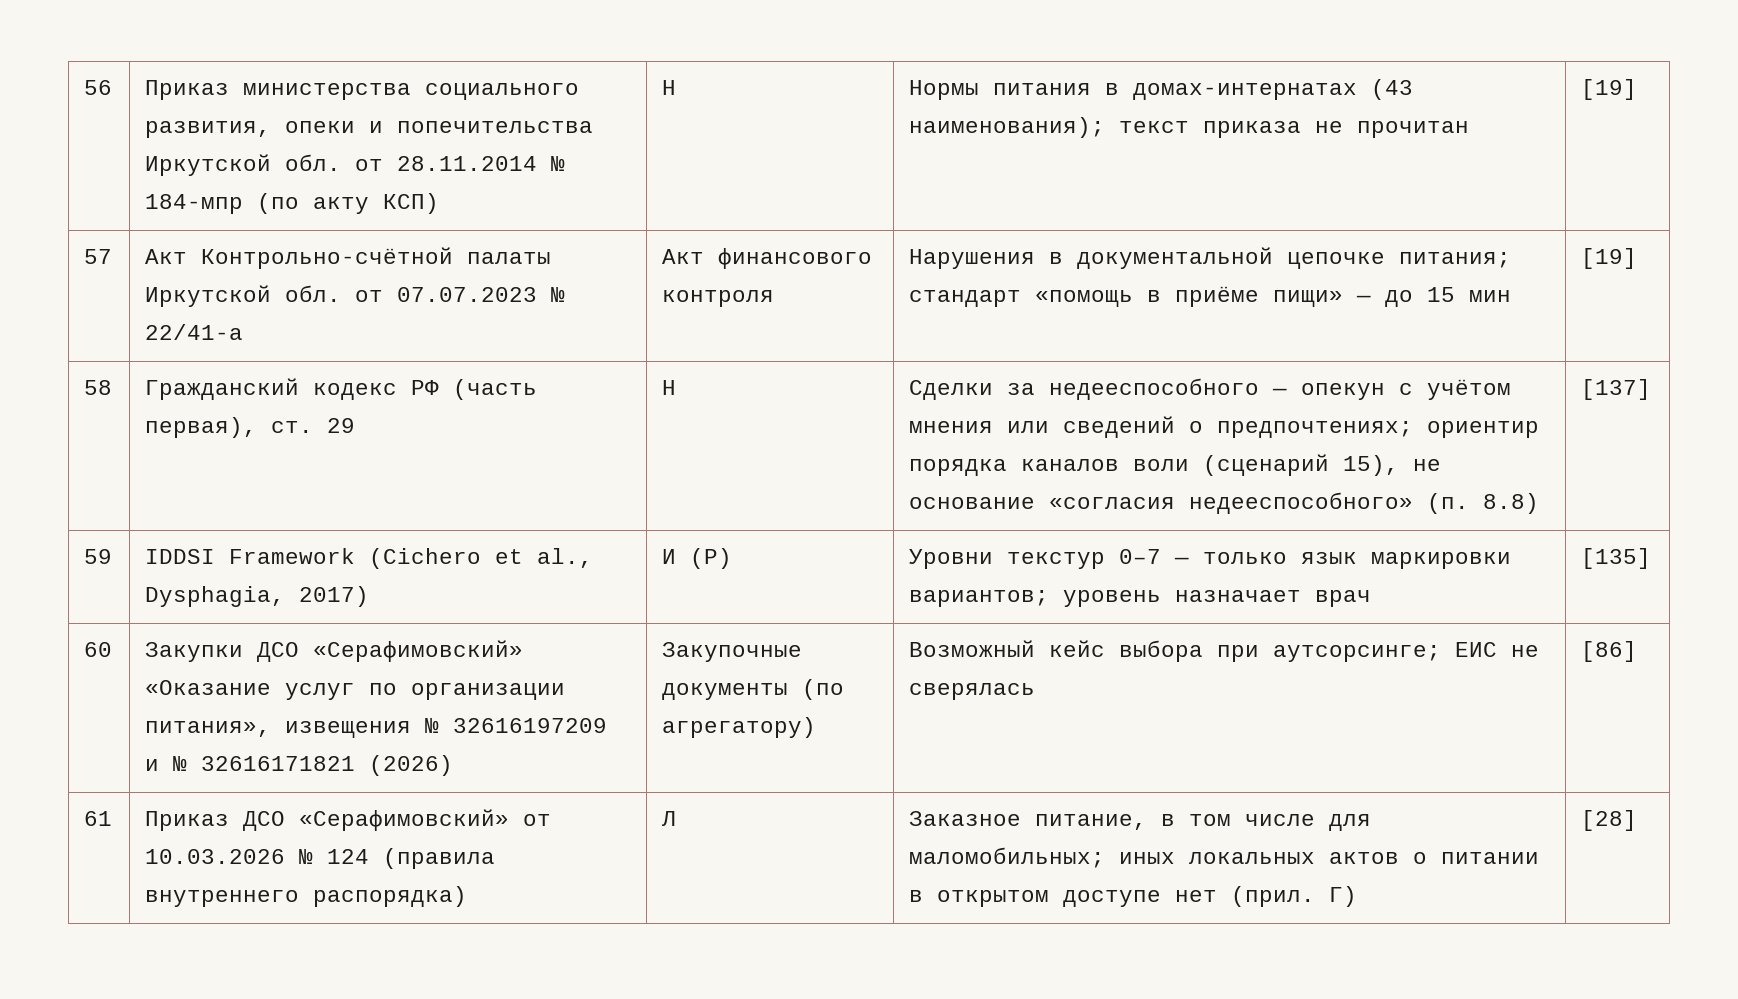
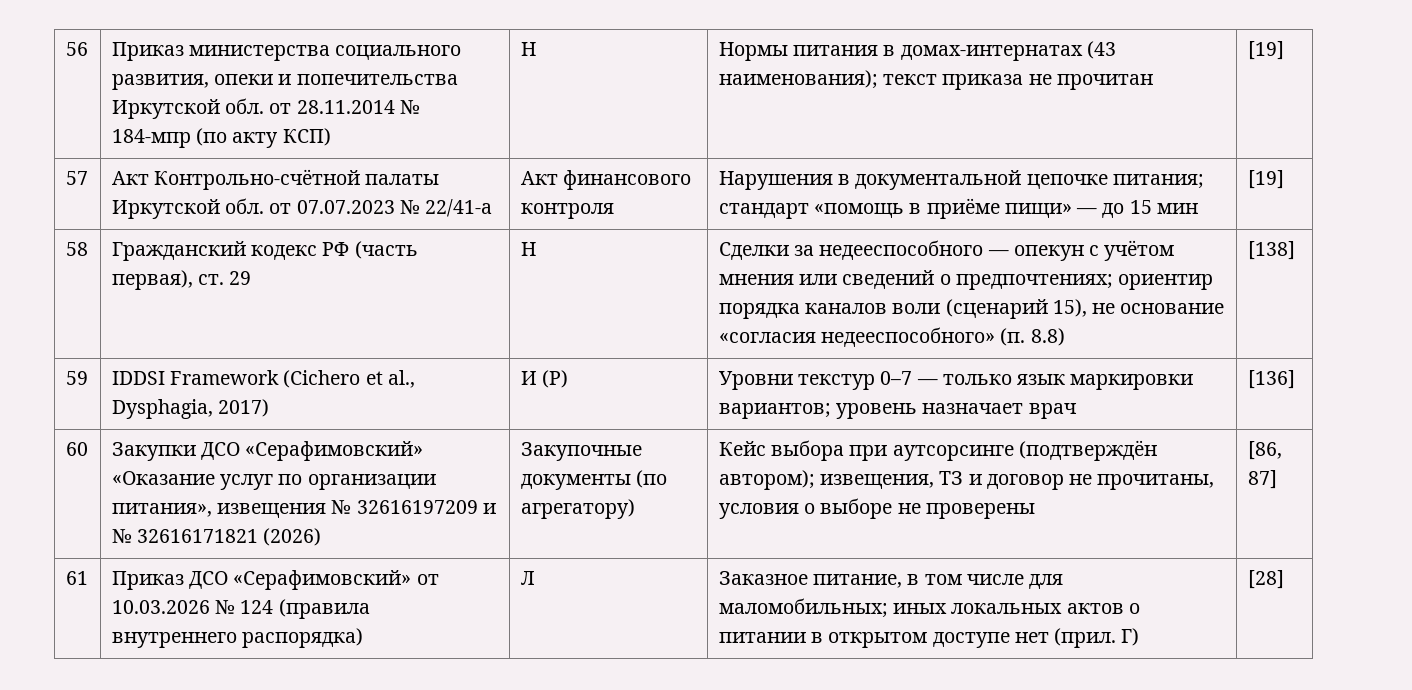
- 58 | Гражданский кодекс РФ (часть первая), ст. 29 | Н | Сделки за недееспособного — опекун с учётом мнения или сведений о предпочтениях; ориентир порядка каналов воли (сценарий 15), не основание «согласия недееспособного» (п. 8.8) | [137]
+ 58 | Гражданский кодекс РФ (часть первая), ст. 29 | Н | Сделки за недееспособного — опекун с учётом мнения или сведений о предпочтениях; ориентир порядка каналов воли (сценарий 15), не основание «согласия недееспособного» (п. 8.8) | [138]
- 59 | IDDSI Framework (Cichero et al., Dysphagia, 2017) | И (Р) | Уровни текстур 0–7 — только язык маркировки вариантов; уровень назначает врач | [135]
+ 59 | IDDSI Framework (Cichero et al., Dysphagia, 2017) | И (Р) | Уровни текстур 0–7 — только язык маркировки вариантов; уровень назначает врач | [136]
- 60 | Закупки ДСО «Серафимовский» «Оказание услуг по организации питания», извещения № 32616197209 и № 32616171821 (2026) | Закупочные документы (по агрегатору) | Возможный кейс выбора при аутсорсинге; ЕИС не сверялась | [86]
+ 60 | Закупки ДСО «Серафимовский» «Оказание услуг по организации питания», извещения № 32616197209 и № 32616171821 (2026) | Закупочные документы (по агрегатору) | Кейс выбора при аутсорсинге (подтверждён автором); извещения, ТЗ и договор не прочитаны, условия о выборе не проверены | [86, 87]

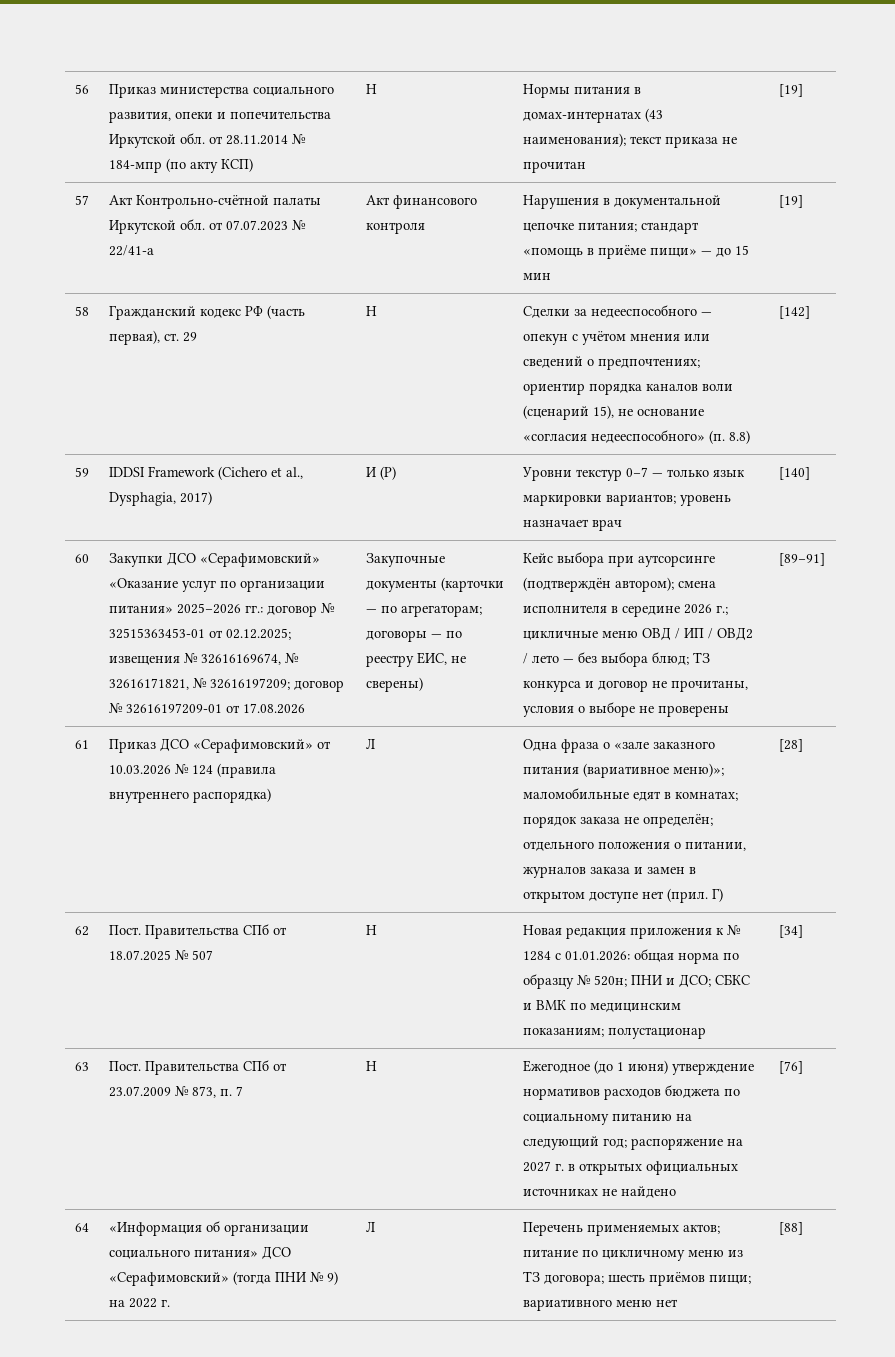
- 58 | Гражданский кодекс РФ (часть первая), ст. 29 | Н | Сделки за недееспособного — опекун с учётом мнения или сведений о предпочтениях; ориентир порядка каналов воли (сценарий 15), не основание «согласия недееспособного» (п. 8.8) | [138]
+ 58 | Гражданский кодекс РФ (часть первая), ст. 29 | Н | Сделки за недееспособного — опекун с учётом мнения или сведений о предпочтениях; ориентир порядка каналов воли (сценарий 15), не основание «согласия недееспособного» (п. 8.8) | [142]
- 59 | IDDSI Framework (Cichero et al., Dysphagia, 2017) | И (Р) | Уровни текстур 0–7 — только язык маркировки вариантов; уровень назначает врач | [136]
+ 59 | IDDSI Framework (Cichero et al., Dysphagia, 2017) | И (Р) | Уровни текстур 0–7 — только язык маркировки вариантов; уровень назначает врач | [140]
- Закупки ДСО «Серафимовский» «Оказание услуг по организации питания», извещения № 32616197209 и № 32616171821 (2026) | Закупочные документы (по агрегатору)
+ Закупки ДСО «Серафимовский» «Оказание услуг по организации питания» 2025–2026 гг.: договор № 32515363453-01 от 02.12.2025; извещения № 32616169674, № 32616171821, № 32616197209; договор № 32616197209-01 от 17.08.2026 | Закупочные документы (карточки — по агрегаторам; договоры — по реестру ЕИС, не сверены)
- Кейс выбора при аутсорсинге (подтверждён автором); извещения, ТЗ и договор не прочитаны, условия о выборе не проверены
+ Кейс выбора при аутсорсинге (подтверждён автором); смена исполнителя в середине 2026 г.; цикличные меню ОВД / ИП / ОВД2 / лето — без выбора блюд; ТЗ конкурса и договор не прочитаны, условия о выборе не проверены
- [86, 87]
+ [89–91]
- Заказное питание, в том числе для маломобильных; иных локальных актов о питании в открытом доступе нет (прил.
+ Одна фраза о «зале заказного питания (вариативное меню)»; маломобильные едят в комнатах; порядок заказа не определён; отдельного положения о питании, журналов заказа и замен в открытом доступе нет (прил.
+ 62 | Пост. Правительства СПб от 18.07.2025 № 507 | Н | Новая редакция приложения к № 1284 с 01.01.2026: общая норма по образцу № 520н; ПНИ и ДСО; СБКС и ВМК по медицинским показаниям; полустационар | [34]
+ 63 | Пост. Правительства СПб от 23.07.2009 № 873, п. 7 | Н | Ежегодное (до 1 июня) утверждение нормативов расходов бюджета по социальному питанию на следующий год; распоряжение на 2027 г. в открытых официальных источниках не найдено | [76]
+ 64 | «Информация об организации социального питания» ДСО «Серафимовский» (тогда ПНИ № 9) на 2022 г. | Л | Перечень применяемых актов; питание по цикличному меню из ТЗ договора; шесть приёмов пищи; вариативного меню нет | [88]

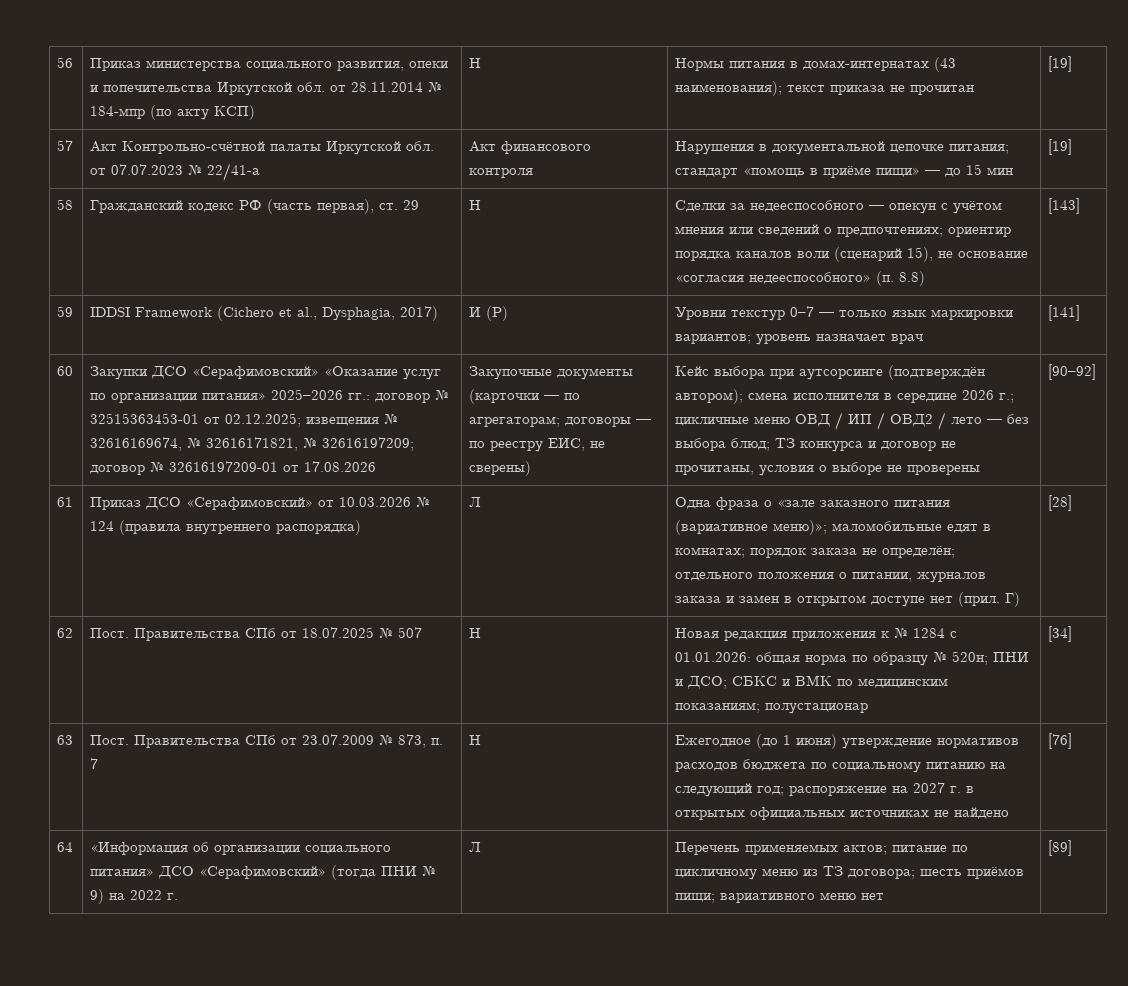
- 58 | Гражданский кодекс РФ (часть первая), ст. 29 | Н | Сделки за недееспособного — опекун с учётом мнения или сведений о предпочтениях; ориентир порядка каналов воли (сценарий 15), не основание «согласия недееспособного» (п. 8.8) | [142]
+ 58 | Гражданский кодекс РФ (часть первая), ст. 29 | Н | Сделки за недееспособного — опекун с учётом мнения или сведений о предпочтениях; ориентир порядка каналов воли (сценарий 15), не основание «согласия недееспособного» (п. 8.8) | [143]
- 59 | IDDSI Framework (Cichero et al., Dysphagia, 2017) | И (Р) | Уровни текстур 0–7 — только язык маркировки вариантов; уровень назначает врач | [140]
+ 59 | IDDSI Framework (Cichero et al., Dysphagia, 2017) | И (Р) | Уровни текстур 0–7 — только язык маркировки вариантов; уровень назначает врач | [141]
- [89–91]
+ [90–92]
- 64 | «Информация об организации социального питания» ДСО «Серафимовский» (тогда ПНИ № 9) на 2022 г. | Л | Перечень применяемых актов; питание по цикличному меню из ТЗ договора; шесть приёмов пищи; вариативного меню нет | [88]
+ 64 | «Информация об организации социального питания» ДСО «Серафимовский» (тогда ПНИ № 9) на 2022 г. | Л | Перечень применяемых актов; питание по цикличному меню из ТЗ договора; шесть приёмов пищи; вариативного меню нет | [89]

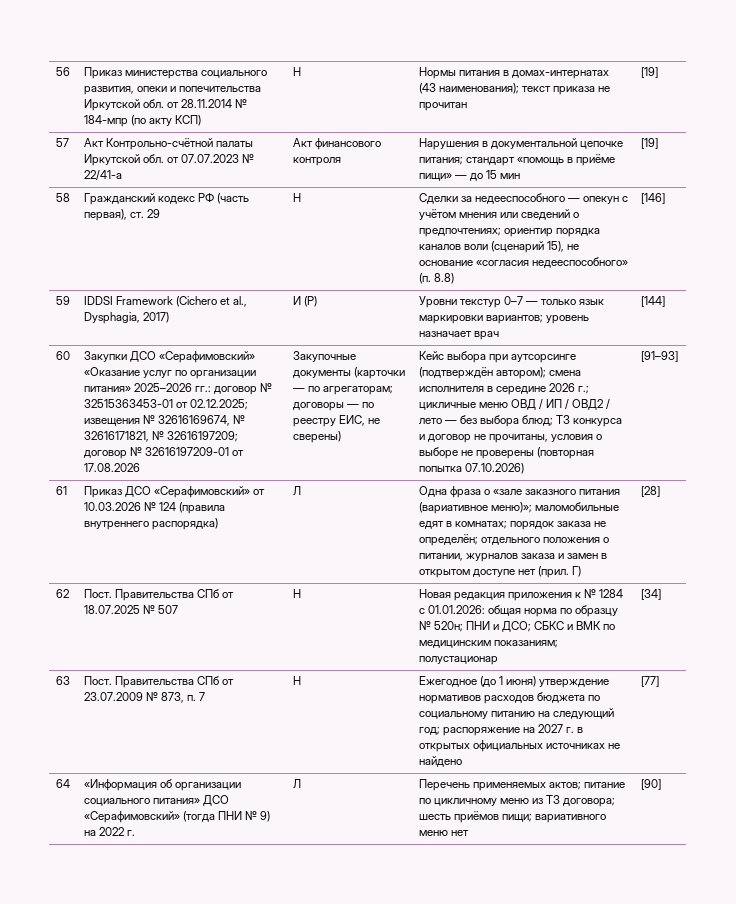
- 58 | Гражданский кодекс РФ (часть первая), ст. 29 | Н | Сделки за недееспособного — опекун с учётом мнения или сведений о предпочтениях; ориентир порядка каналов воли (сценарий 15), не основание «согласия недееспособного» (п. 8.8) | [143]
+ 58 | Гражданский кодекс РФ (часть первая), ст. 29 | Н | Сделки за недееспособного — опекун с учётом мнения или сведений о предпочтениях; ориентир порядка каналов воли (сценарий 15), не основание «согласия недееспособного» (п. 8.8) | [146]
- 59 | IDDSI Framework (Cichero et al., Dysphagia, 2017) | И (Р) | Уровни текстур 0–7 — только язык маркировки вариантов; уровень назначает врач | [141]
+ 59 | IDDSI Framework (Cichero et al., Dysphagia, 2017) | И (Р) | Уровни текстур 0–7 — только язык маркировки вариантов; уровень назначает врач | [144]
- Кейс выбора при аутсорсинге (подтверждён автором); смена исполнителя в середине 2026 г.; цикличные меню ОВД / ИП / ОВД2 / лето — без выбора блюд; ТЗ конкурса и договор не прочитаны, условия о выборе не проверены | [90–92]
+ Кейс выбора при аутсорсинге (подтверждён автором); смена исполнителя в середине 2026 г.; цикличные меню ОВД / ИП / ОВД2 / лето — без выбора блюд; ТЗ конкурса и договор не прочитаны, условия о выборе не проверены (повторная попытка 07.10.2026) | [91–93]
- 63 | Пост. Правительства СПб от 23.07.2009 № 873, п. 7 | Н | Ежегодное (до 1 июня) утверждение нормативов расходов бюджета по социальному питанию на следующий год; распоряжение на 2027 г. в открытых официальных источниках не найдено | [76]
+ 63 | Пост. Правительства СПб от 23.07.2009 № 873, п. 7 | Н | Ежегодное (до 1 июня) утверждение нормативов расходов бюджета по социальному питанию на следующий год; распоряжение на 2027 г. в открытых официальных источниках не найдено | [77]
- 64 | «Информация об организации социального питания» ДСО «Серафимовский» (тогда ПНИ № 9) на 2022 г. | Л | Перечень применяемых актов; питание по цикличному меню из ТЗ договора; шесть приёмов пищи; вариативного меню нет | [89]
+ 64 | «Информация об организации социального питания» ДСО «Серафимовский» (тогда ПНИ № 9) на 2022 г. | Л | Перечень применяемых актов; питание по цикличному меню из ТЗ договора; шесть приёмов пищи; вариативного меню нет | [90]

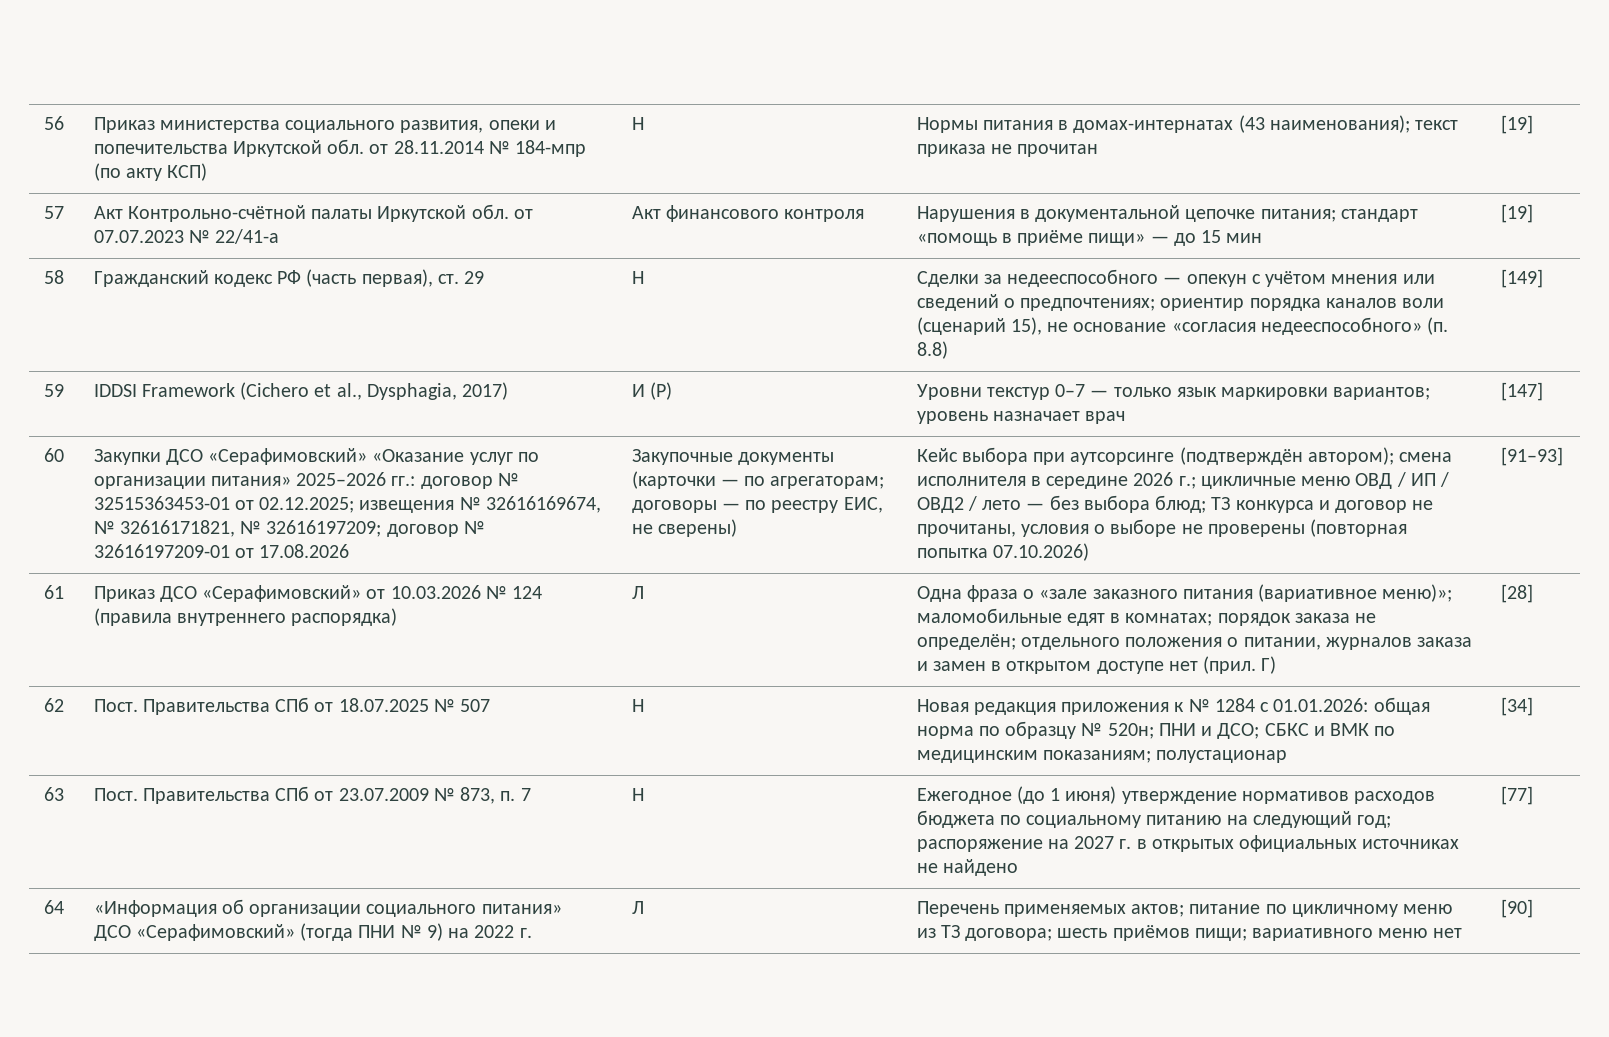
- 58 | Гражданский кодекс РФ (часть первая), ст. 29 | Н | Сделки за недееспособного — опекун с учётом мнения или сведений о предпочтениях; ориентир порядка каналов воли (сценарий 15), не основание «согласия недееспособного» (п. 8.8) | [146]
+ 58 | Гражданский кодекс РФ (часть первая), ст. 29 | Н | Сделки за недееспособного — опекун с учётом мнения или сведений о предпочтениях; ориентир порядка каналов воли (сценарий 15), не основание «согласия недееспособного» (п. 8.8) | [149]
- 59 | IDDSI Framework (Cichero et al., Dysphagia, 2017) | И (Р) | Уровни текстур 0–7 — только язык маркировки вариантов; уровень назначает врач | [144]
+ 59 | IDDSI Framework (Cichero et al., Dysphagia, 2017) | И (Р) | Уровни текстур 0–7 — только язык маркировки вариантов; уровень назначает врач | [147]

